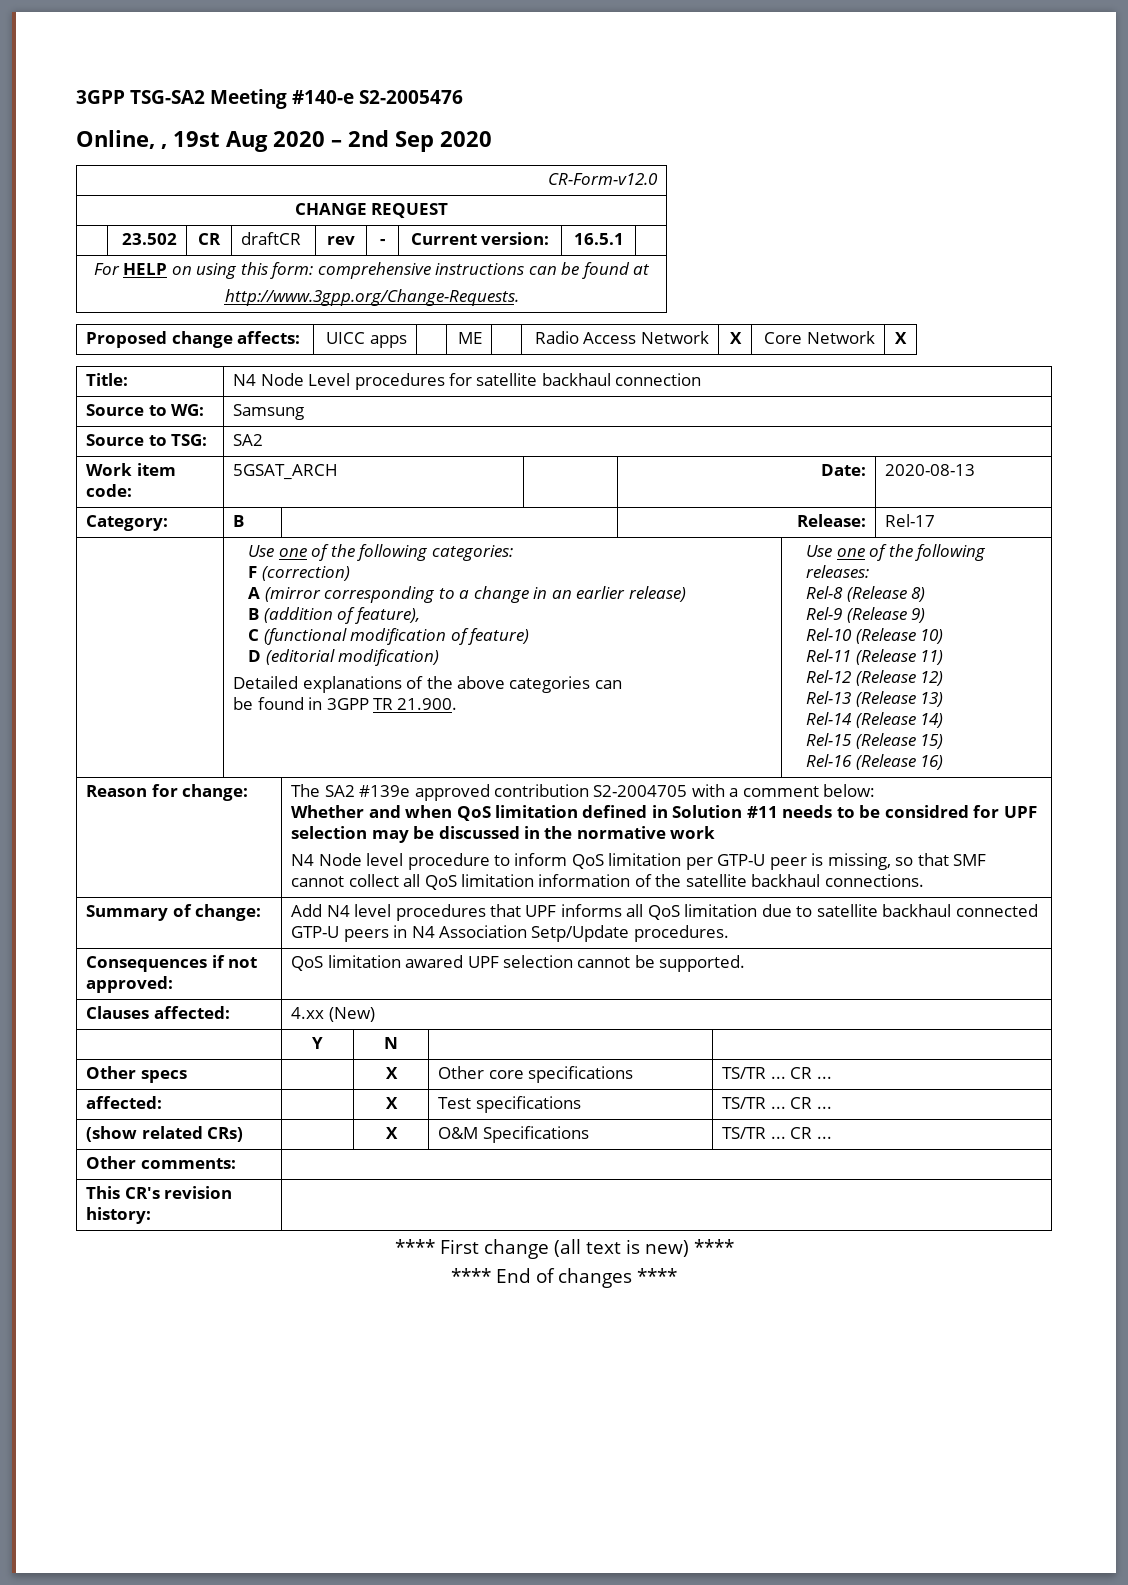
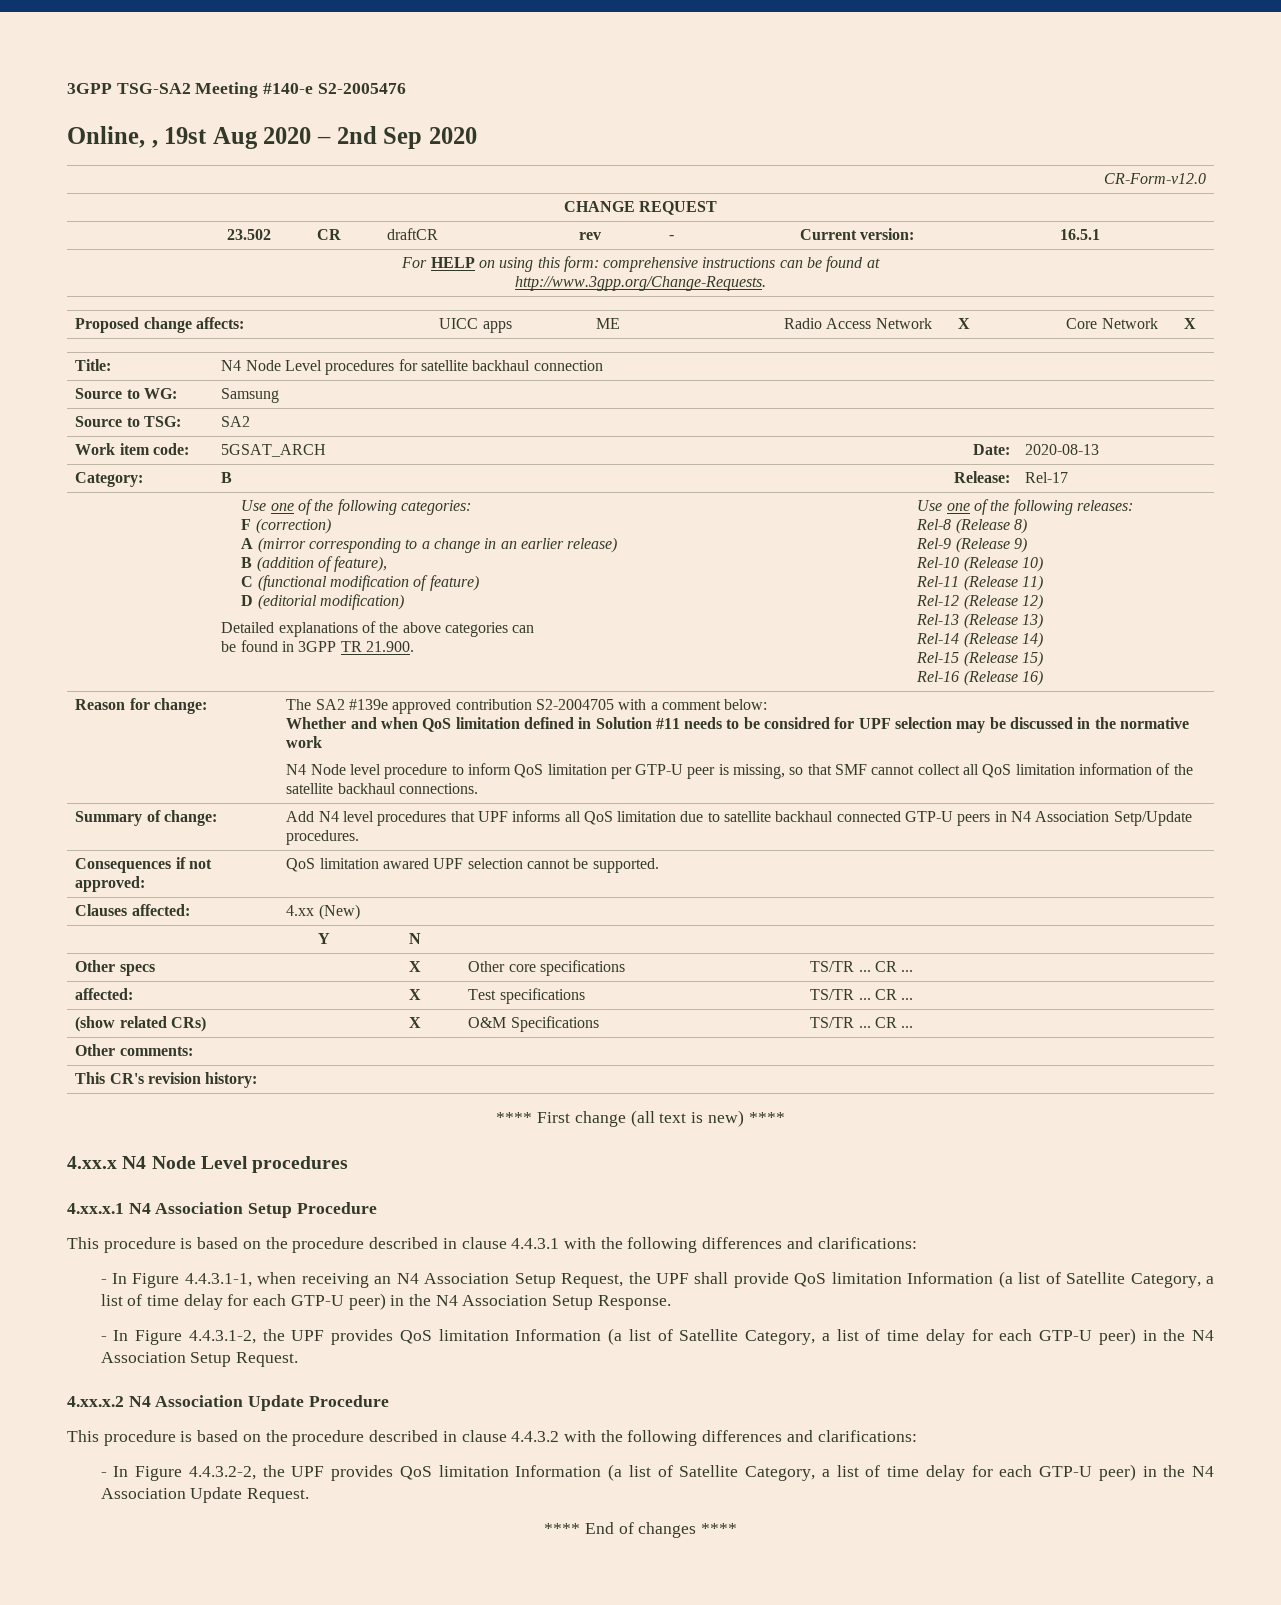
+ 4.xx.x N4 Node Level procedures
+ 4.xx.x.1 N4 Association Setup Procedure
+ This procedure is based on the procedure described in clause 4.4.3.1 with the following differences and clarifications:
+ - In Figure 4.4.3.1-1, when receiving an N4 Association Setup Request, the UPF shall provide QoS limitation Information (a list of Satellite Category, a list of time delay for each GTP-U peer) in the N4 Association Setup Response.
+ - In Figure 4.4.3.1-2, the UPF provides QoS limitation Information (a list of Satellite Category, a list of time delay for each GTP-U peer) in the N4 Association Setup Request.
+ 4.xx.x.2 N4 Association Update Procedure
+ This procedure is based on the procedure described in clause 4.4.3.2 with the following differences and clarifications:
+ - In Figure 4.4.3.2-2, the UPF provides QoS limitation Information (a list of Satellite Category, a list of time delay for each GTP-U peer) in the N4 Association Update Request.

